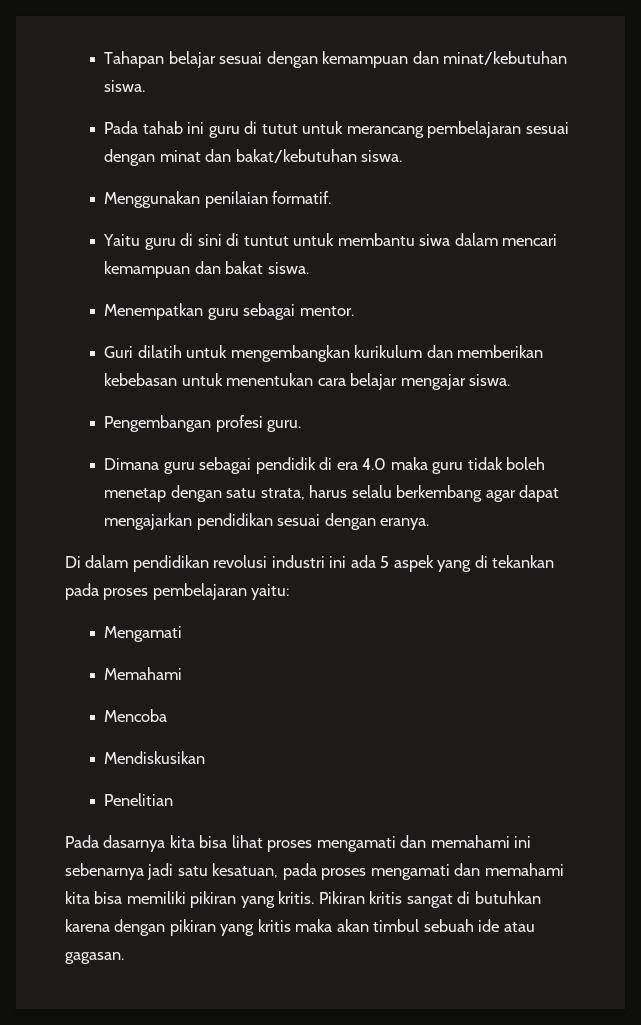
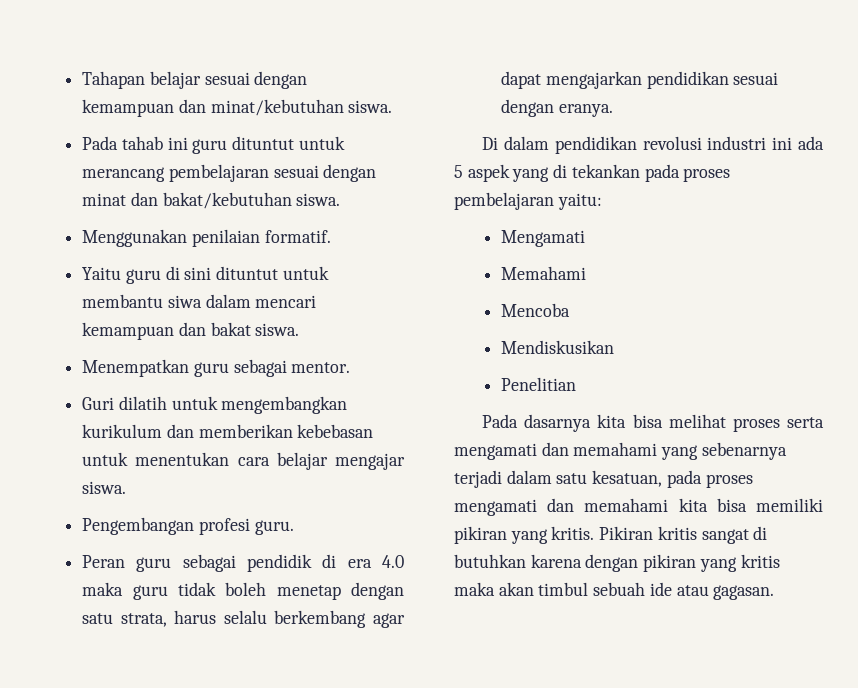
- Pada tahab ini guru di tutut untuk merancang pembelajaran sesuai dengan minat dan bakat/kebutuhan siswa.
+ Pada tahab ini guru dituntut untuk merancang pembelajaran sesuai dengan minat dan bakat/kebutuhan siswa.
- Yaitu guru di sini di tuntut untuk membantu siwa dalam mencari kemampuan dan bakat siswa.
+ Yaitu guru di sini dituntut untuk membantu siwa dalam mencari kemampuan dan bakat siswa.
- Dimana guru sebagai pendidik di era 4.0 maka guru tidak boleh menetap dengan satu strata, harus selalu berkembang agar dapat mengajarkan pendidikan sesuai dengan eranya.
+ Peran guru sebagai pendidik di era 4.0 maka guru tidak boleh menetap dengan satu strata, harus selalu berkembang agar dapat mengajarkan pendidikan sesuai dengan eranya.
- Pada dasarnya kita bisa lihat proses mengamati dan memahami ini sebenarnya jadi satu kesatuan, pada proses mengamati dan memahami kita bisa memiliki pikiran yang kritis.
+ Pada dasarnya kita bisa melihat proses serta mengamati dan memahami yang sebenarnya terjadi dalam satu kesatuan, pada proses mengamati dan memahami kita bisa memiliki pikiran yang kritis.

